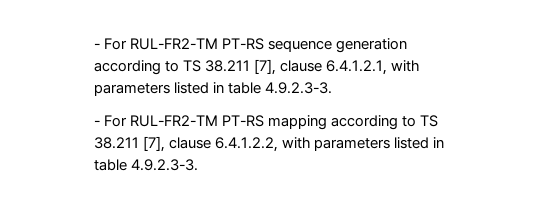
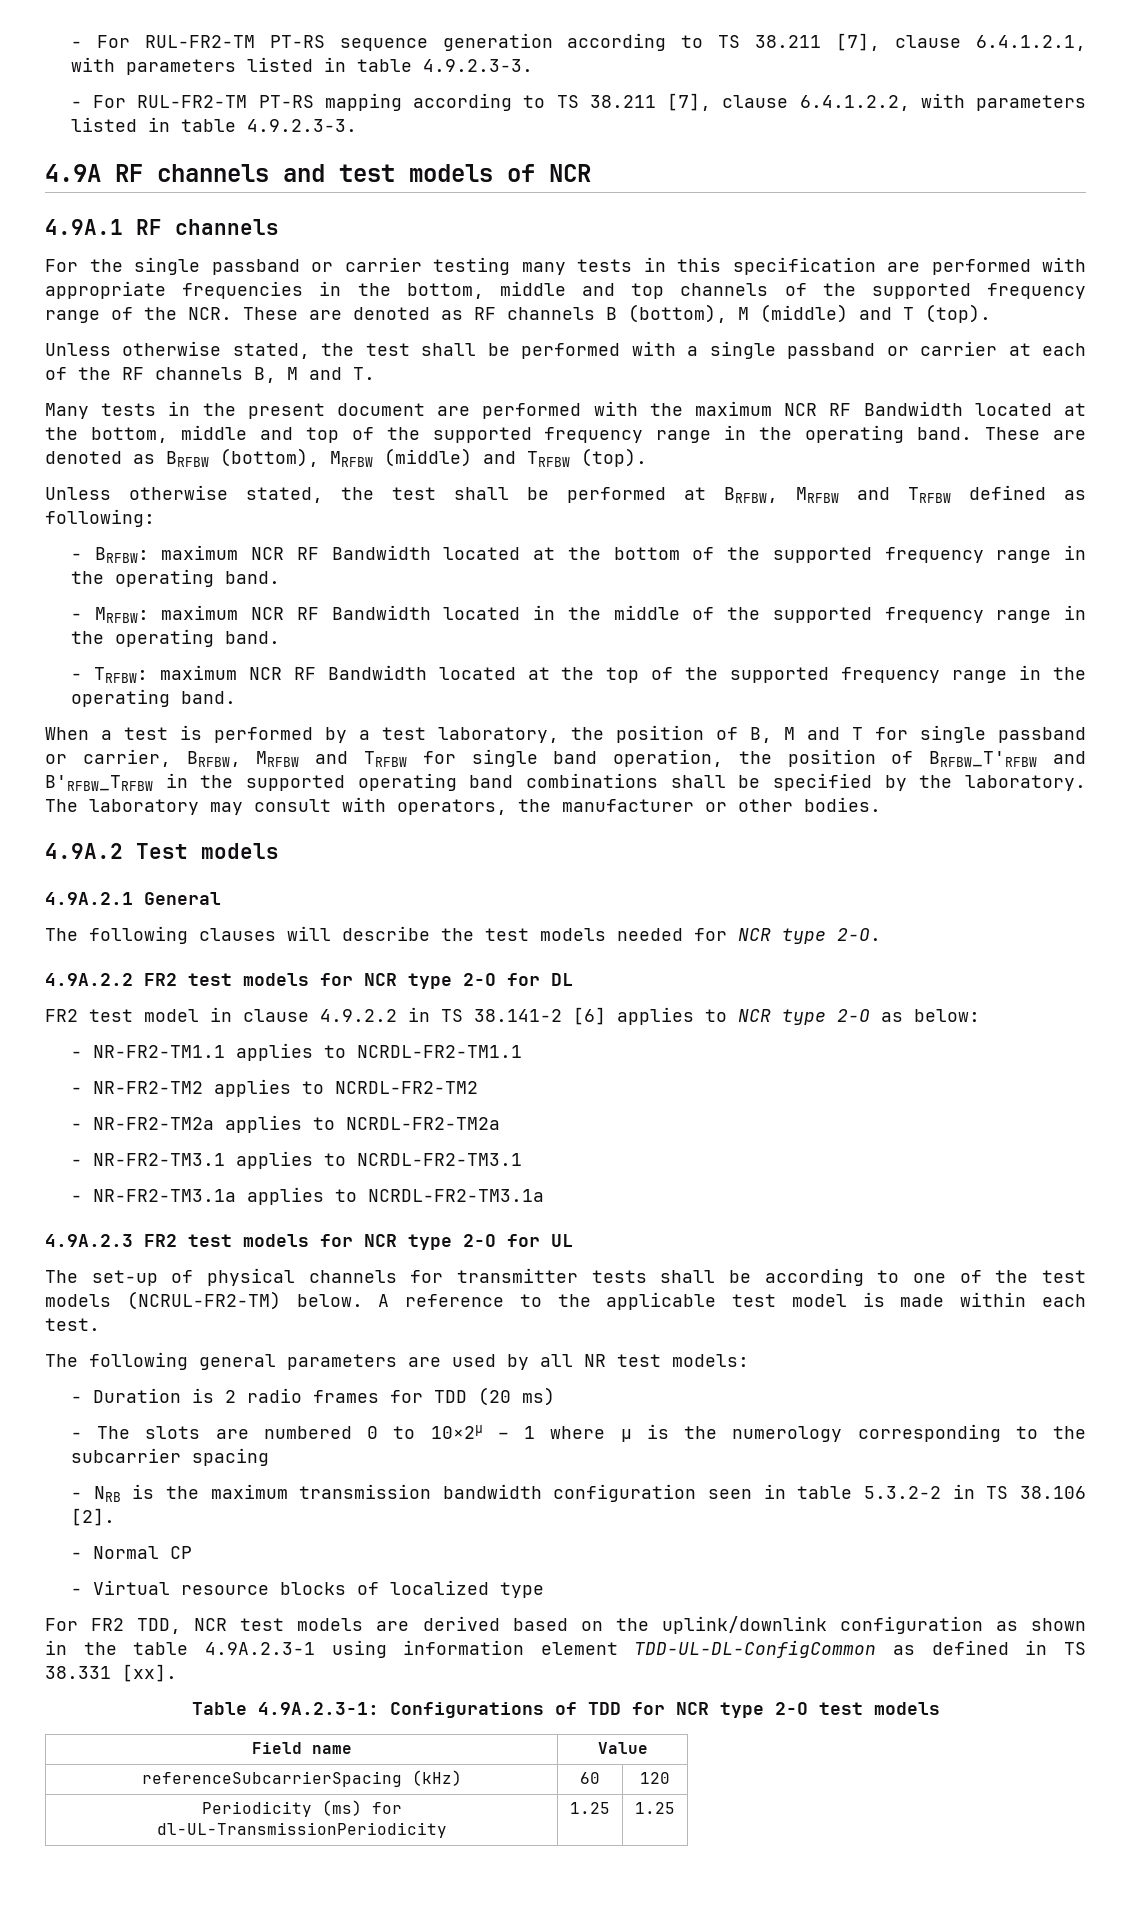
+ 4.9A RF channels and test models of NCR
+ 4.9A.1 RF channels
+ For the single passband or carrier testing many tests in this specification are performed with appropriate frequencies in the bottom, middle and top channels of the supported frequency range of the NCR. These are denoted as RF channels B (bottom), M (middle) and T (top).
+ Unless otherwise stated, the test shall be performed with a single passband or carrier at each of the RF channels B, M and T.
+ Many tests in the present document are performed with the maximum NCR RF Bandwidth located at the bottom, middle and top of the supported frequency range in the operating band. These are denoted as BRFBW (bottom), MRFBW (middle) and TRFBW (top).
+ Unless otherwise stated, the test shall be performed at BRFBW, MRFBW and TRFBW defined as following:
+ - BRFBW: maximum NCR RF Bandwidth located at the bottom of the supported frequency range in the operating band.
+ - MRFBW: maximum NCR RF Bandwidth located in the middle of the supported frequency range in the operating band.
+ - TRFBW: maximum NCR RF Bandwidth located at the top of the supported frequency range in the operating band.
+ When a test is performed by a test laboratory, the position of B, M and T for single passband or carrier, BRFBW, MRFBW and TRFBW for single band operation, the position of BRFBW_T'RFBW and B'RFBW_TRFBW in the supported operating band combinations shall be specified by the laboratory. The laboratory may consult with operators, the manufacturer or other bodies.
+ 4.9A.2 Test models
+ 4.9A.2.1 General
+ The following clauses will describe the test models needed for NCR type 2-O.
+ 4.9A.2.2 FR2 test models for NCR type 2-O for DL
+ FR2 test model in clause 4.9.2.2 in TS 38.141-2 [6] applies to NCR type 2-O as below:
+ - NR-FR2-TM1.1 applies to NCRDL-FR2-TM1.1
+ - NR-FR2-TM2 applies to NCRDL-FR2-TM2
+ - NR-FR2-TM2a applies to NCRDL-FR2-TM2a
+ - NR-FR2-TM3.1 applies to NCRDL-FR2-TM3.1
+ - NR-FR2-TM3.1a applies to NCRDL-FR2-TM3.1a
+ 4.9A.2.3 FR2 test models for NCR type 2-O for UL
+ The set-up of physical channels for transmitter tests shall be according to one of the test models (NCRUL-FR2-TM) below. A reference to the applicable test model is made within each test.
+ The following general parameters are used by all NR test models:
+ - Duration is 2 radio frames for TDD (20 ms)
+ - The slots are numbered 0 to 10×2µ – 1 where µ is the numerology corresponding to the subcarrier spacing
+ - NRB is the maximum transmission bandwidth configuration seen in table 5.3.2-2 in TS 38.106 [2].
+ - Normal CP
+ - Virtual resource blocks of localized type
+ For FR2 TDD, NCR test models are derived based on the uplink/downlink configuration as shown in the table 4.9A.2.3-1 using information element TDD-UL-DL-ConfigCommon as defined in TS 38.331 [xx].
+ Table 4.9A.2.3-1: Configurations of TDD for NCR type 2-O test models
+ Field name | Value
+ referenceSubcarrierSpacing (kHz) | 60 | 120
+ Periodicity (ms) for dl-UL-TransmissionPeriodicity | 1.25 | 1.25

